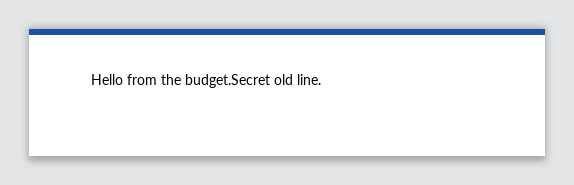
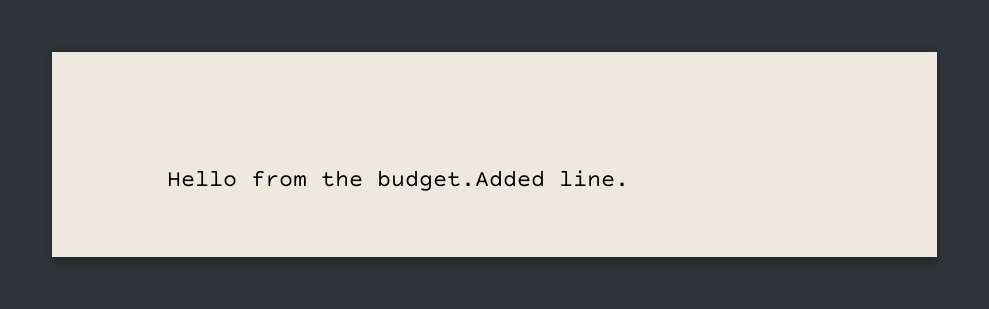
- Hello from the budget.Secret old line.
+ Hello from the budget.Added line.

